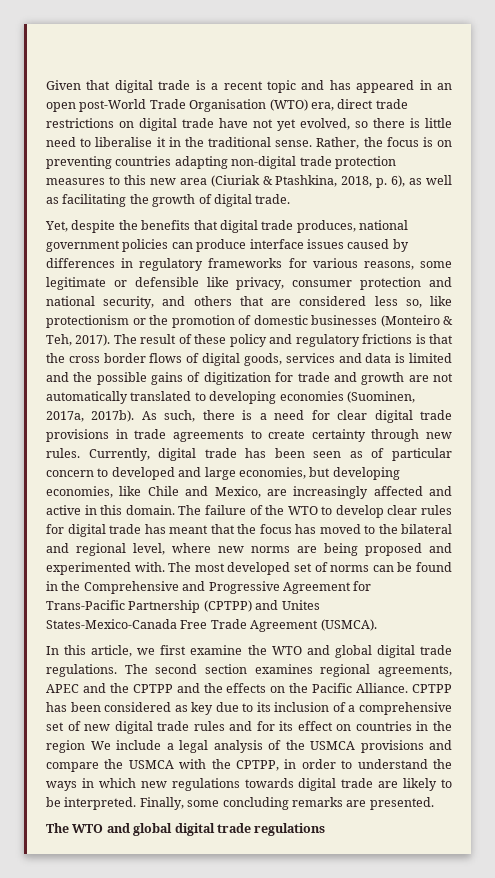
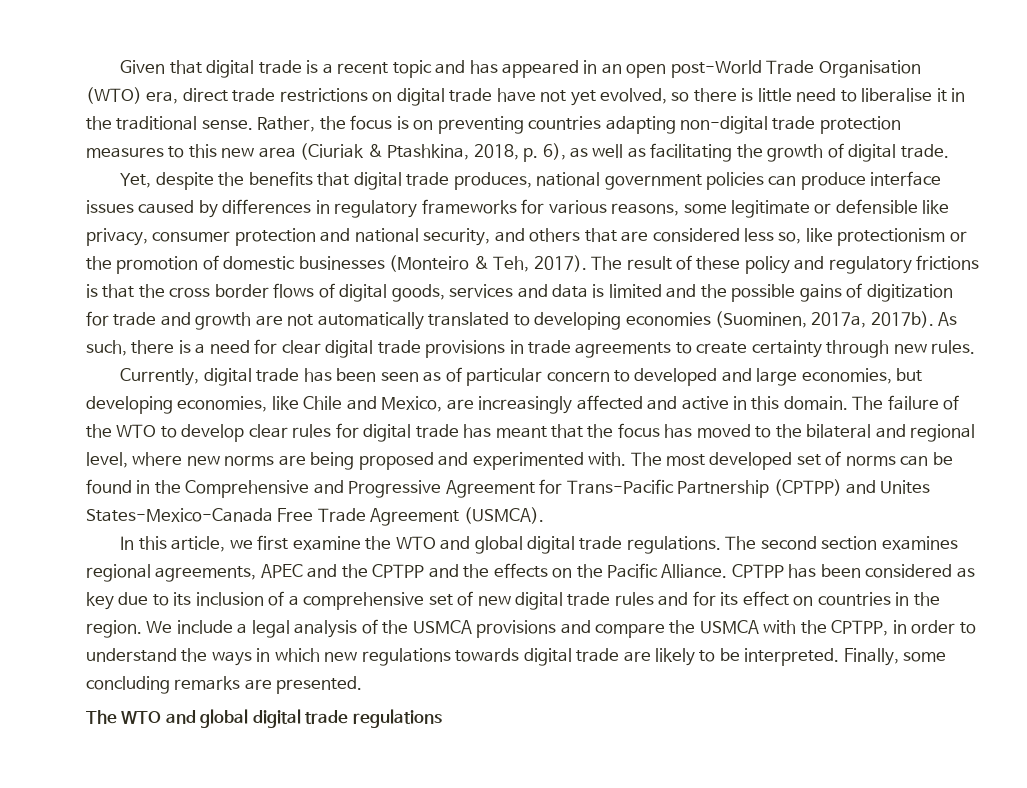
- As such, there is a need for clear digital trade provisions in trade agreements to create certainty through new rules. Currently, digital trade has been seen as of particular concern to developed and large economies, but developing economies, like Chile and Mexico, are increasingly affected and active in this domain.
+ As such, there is a need for clear digital trade provisions in trade agreements to create certainty through new rules.
+ Currently, digital trade has been seen as of particular concern to developed and large economies, but developing economies, like Chile and Mexico, are increasingly affected and active in this domain.
- CPTPP has been considered as key due to its inclusion of a comprehensive set of new digital trade rules and for its effect on countries in the region We include a legal analysis of the USMCA provisions and compare the USMCA with the CPTPP, in order to understand the ways in which new regulations towards digital trade are likely to be interpreted.
+ CPTPP has been considered as key due to its inclusion of a comprehensive set of new digital trade rules and for its effect on countries in the region. We include a legal analysis of the USMCA provisions and compare the USMCA with the CPTPP, in order to understand the ways in which new regulations towards digital trade are likely to be interpreted.

